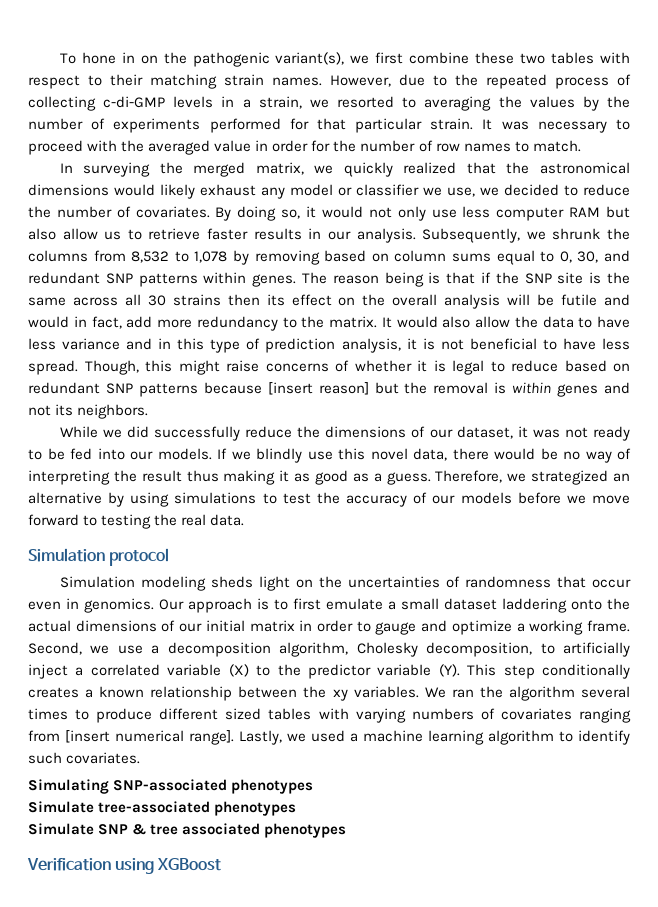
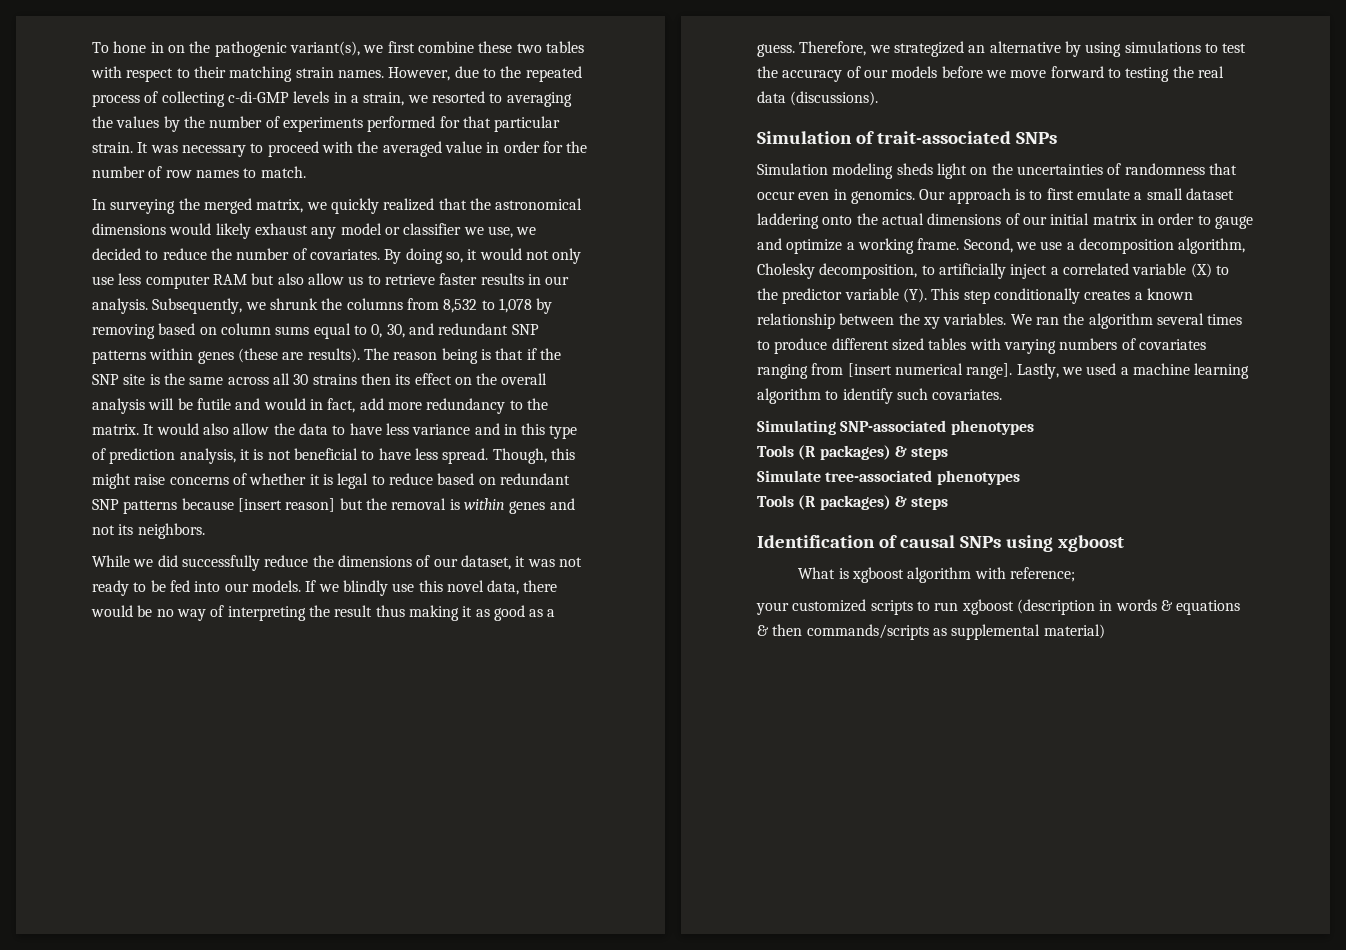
- Subsequently, we shrunk the columns from 8,532 to 1,078 by removing based on column sums equal to 0, 30, and redundant SNP patterns within genes.
+ Subsequently, we shrunk the columns from 8,532 to 1,078 by removing based on column sums equal to 0, 30, and redundant SNP patterns within genes (these are results).
- Therefore, we strategized an alternative by using simulations to test the accuracy of our models before we move forward to testing the real data.
- Simulation protocol
+ Therefore, we strategized an alternative by using simulations to test the accuracy of our models before we move forward to testing the real data (discussions).
+ Simulation of trait-associated SNPs
  Simulating SNP-associated phenotypes
+ Tools (R packages) & steps
  Simulate tree-associated phenotypes
- Simulate SNP & tree associated phenotypes
- Verification using XGBoost
+ Tools (R packages) & steps
+ Identification of causal SNPs using xgboost
+ What is xgboost algorithm with reference;
+ your customized scripts to run xgboost (description in words & equations & then commands/scripts as supplemental material)

